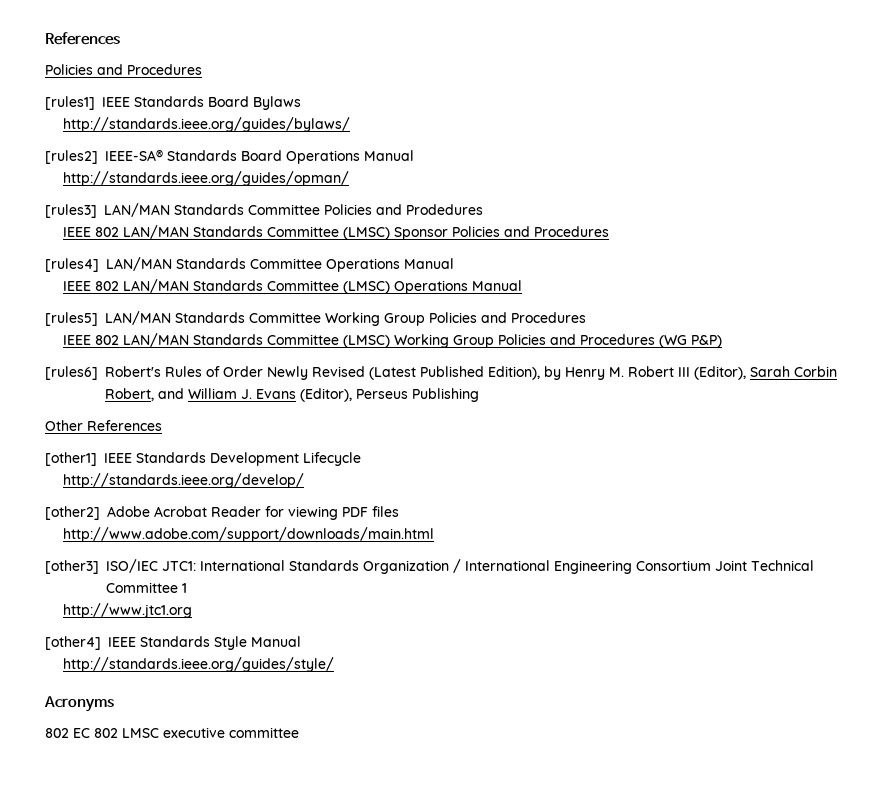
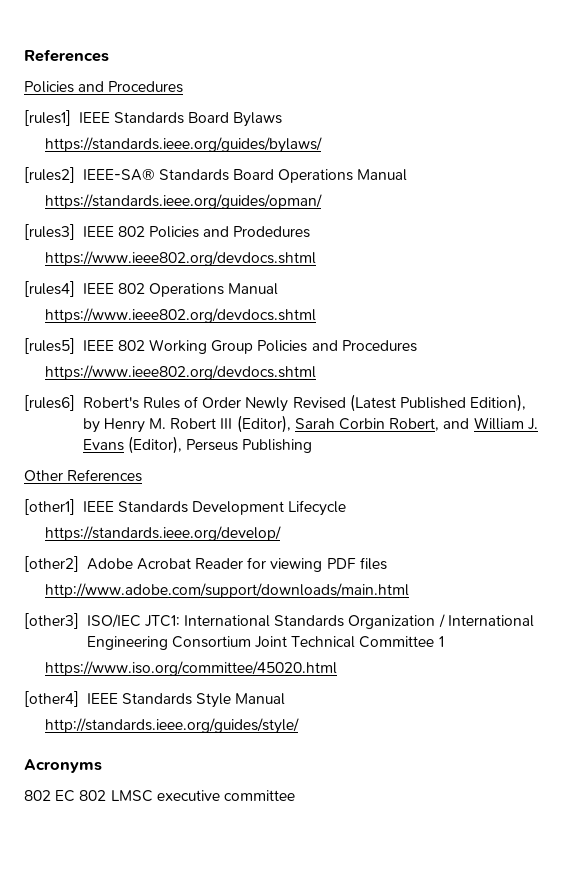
- http://standards.ieee.org/guides/bylaws/
+ https://standards.ieee.org/guides/bylaws/
- http://standards.ieee.org/guides/opman/
+ https://standards.ieee.org/guides/opman/
- [rules3] LAN/MAN Standards Committee Policies and Prodedures
- IEEE 802 LAN/MAN Standards Committee (LMSC) Sponsor Policies and Procedures
- [rules4] LAN/MAN Standards Committee Operations Manual
- IEEE 802 LAN/MAN Standards Committee (LMSC) Operations Manual
- [rules5] LAN/MAN Standards Committee Working Group Policies and Procedures
- IEEE 802 LAN/MAN Standards Committee (LMSC) Working Group Policies and Procedures (WG P&P)
+ [rules3] IEEE 802 Policies and Prodedures
+ https://www.ieee802.org/devdocs.shtml
+ [rules4] IEEE 802 Operations Manual
+ https://www.ieee802.org/devdocs.shtml
+ [rules5] IEEE 802 Working Group Policies and Procedures
+ https://www.ieee802.org/devdocs.shtml
- http://standards.ieee.org/develop/
+ https://standards.ieee.org/develop/
- http://www.jtc1.org
+ https://www.iso.org/committee/45020.html

